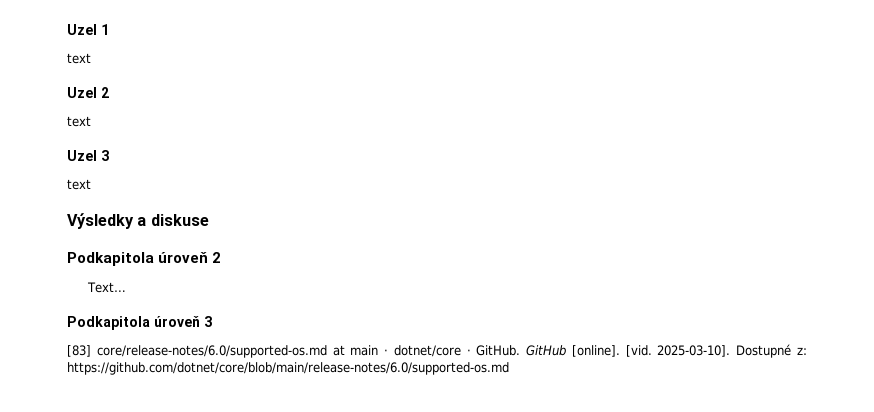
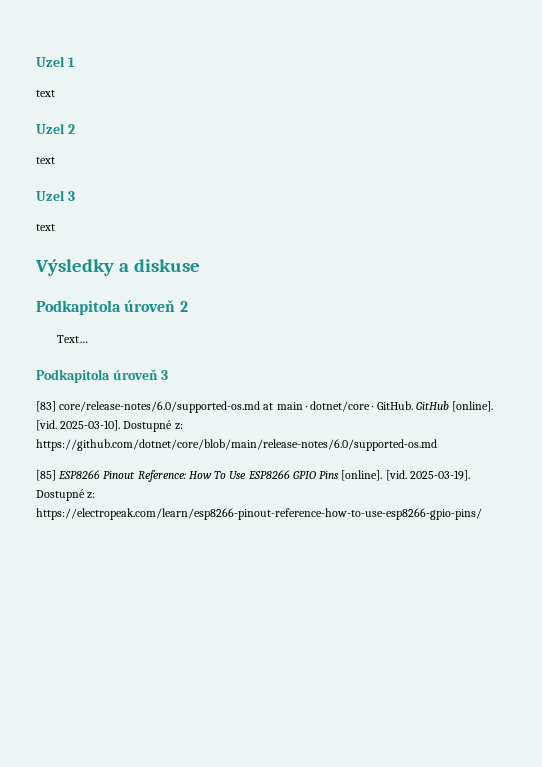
+ [85] ESP8266 Pinout Reference: How To Use ESP8266 GPIO Pins [online]. [vid. 2025-03-19]. Dostupné z: https://electropeak.com/learn/esp8266-pinout-reference-how-to-use-esp8266-gpio-pins/

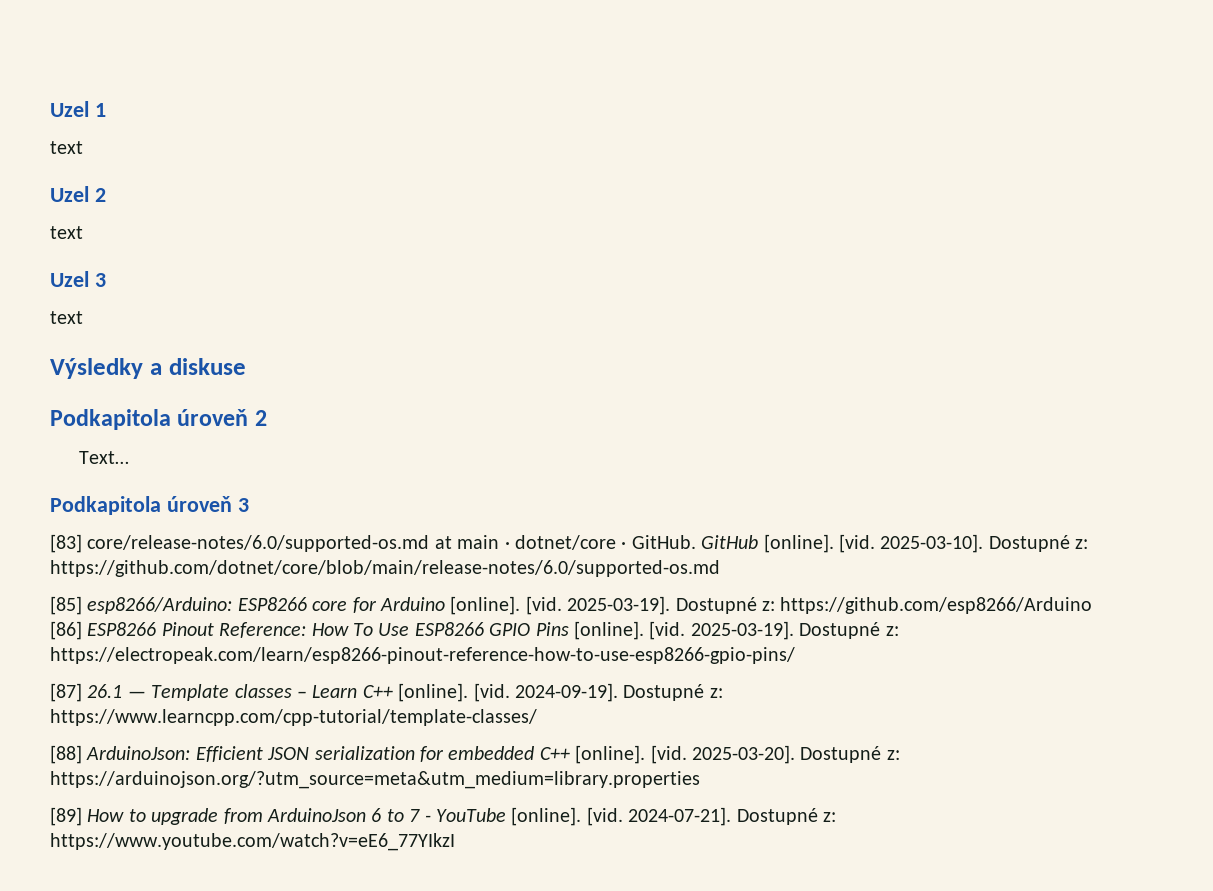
- [85] ESP8266 Pinout Reference: How To Use ESP8266 GPIO Pins [online].
+ [85] esp8266/Arduino: ESP8266 core for Arduino [online]. [vid. 2025-03-19]. Dostupné z: https://github.com/esp8266/Arduino
+ [86] ESP8266 Pinout Reference: How To Use ESP8266 GPIO Pins [online].
+ [87] 26.1 — Template classes – Learn C++ [online]. [vid. 2024-09-19]. Dostupné z: https://www.learncpp.com/cpp-tutorial/template-classes/
+ [88] ArduinoJson: Efficient JSON serialization for embedded C++ [online]. [vid. 2025-03-20]. Dostupné z: https://arduinojson.org/?utm_source=meta&utm_medium=library.properties
+ [89] How to upgrade from ArduinoJson 6 to 7 - YouTube [online]. [vid. 2024-07-21]. Dostupné z: https://www.youtube.com/watch?v=eE6_77YIkzI

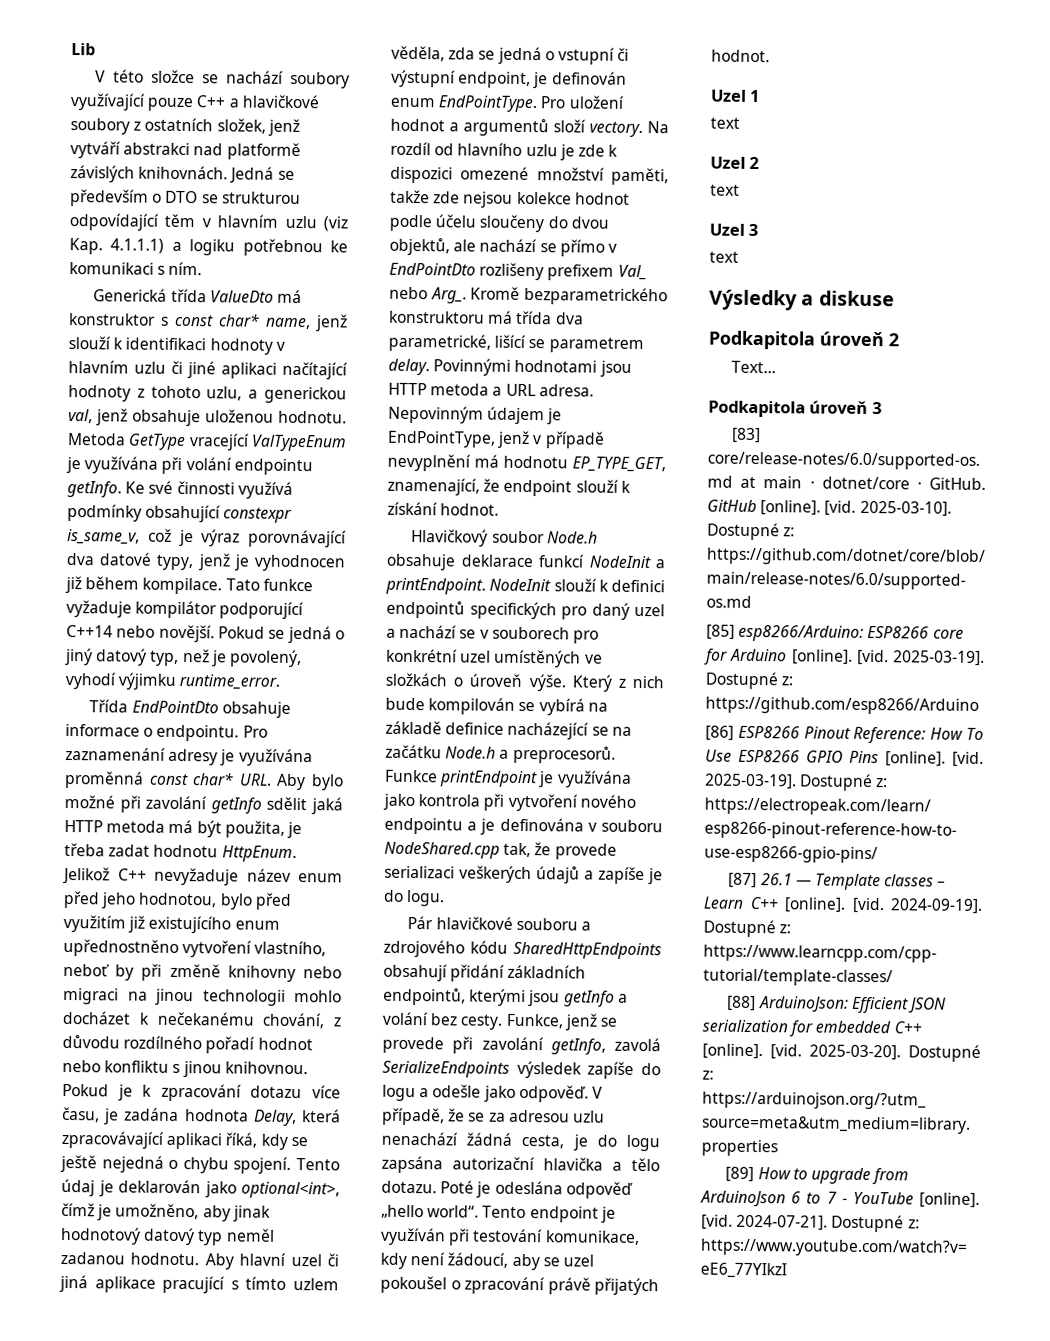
+ Lib
+ V této složce se nachází soubory využívající pouze C++ a hlavičkové soubory z ostatních složek, jenž vytváří abstrakci nad platformě závislých knihovnách. Jedná se především o DTO se strukturou odpovídající těm v hlavním uzlu (viz Kap. 4.1.1.1) a logiku potřebnou ke komunikaci s ním.
+ Generická třída ValueDto má konstruktor s const char* name, jenž slouží k identifikaci hodnoty v hlavním uzlu či jiné aplikaci načítající hodnoty z tohoto uzlu, a generickou val, jenž obsahuje uloženou hodnotu. Metoda GetType vracející ValTypeEnum je využívána při volání endpointu getInfo. Ke své činnosti využívá podmínky obsahující constexpr is_same_v, což je výraz porovnávající dva datové typy, jenž je vyhodnocen již během kompilace. Tato funkce vyžaduje kompilátor podporující C++14 nebo novější. Pokud se jedná o jiný datový typ, než je povolený, vyhodí výjimku runtime_error.
+ Třída EndPointDto obsahuje informace o endpointu. Pro zaznamenání adresy je využívána proměnná const char* URL. Aby bylo možné při zavolání getInfo sdělit jaká HTTP metoda má být použita, je třeba zadat hodnotu HttpEnum. Jelikož C++ nevyžaduje název enum před jeho hodnotou, bylo před využitím již existujícího enum upřednostněno vytvoření vlastního, neboť by při změně knihovny nebo migraci na jinou technologii mohlo docházet k nečekanému chování, z důvodu rozdílného pořadí hodnot nebo konfliktu s jinou knihovnou. Pokud je k zpracování dotazu více času, je zadána hodnota Delay, která zpracovávající aplikaci říká, kdy se ještě nejedná o chybu spojení. Tento údaj je deklarován jako optional<int>, čímž je umožněno, aby jinak hodnotový datový typ neměl zadanou hodnotu. Aby hlavní uzel či jiná aplikace pracující s tímto uzlem věděla, zda se jedná o vstupní či výstupní endpoint, je definován enum EndPointType. Pro uložení hodnot a argumentů složí vectory. Na rozdíl od hlavního uzlu je zde k dispozici omezené množství paměti, takže zde nejsou kolekce hodnot podle účelu sloučeny do dvou objektů, ale nachází se přímo v EndPointDto rozlišeny prefixem Val_ nebo Arg_. Kromě bezparametrického konstruktoru má třída dva parametrické, lišící se parametrem delay. Povinnými hodnotami jsou HTTP metoda a URL adresa. Nepovinným údajem je EndPointType, jenž v případě nevyplnění má hodnotu EP_TYPE_GET, znamenající, že endpoint slouží k získání hodnot.
+ Hlavičkový soubor Node.h obsahuje deklarace funkcí NodeInit a printEndpoint. NodeInit slouží k definici endpointů specifických pro daný uzel a nachází se v souborech pro konkrétní uzel umístěných ve složkách o úroveň výše. Který z nich bude kompilován se vybírá na základě definice nacházející se na začátku Node.h a preprocesorů. Funkce printEndpoint je využívána jako kontrola při vytvoření nového endpointu a je definována v souboru NodeShared.cpp tak, že provede serializaci veškerých údajů a zapíše je do logu.
+ Pár hlavičkové souboru a zdrojového kódu SharedHttpEndpoints obsahují přidání základních endpointů, kterými jsou getInfo a volání bez cesty. Funkce, jenž se provede při zavolání getInfo, zavolá SerializeEndpoints výsledek zapíše do logu a odešle jako odpověď. V případě, že se za adresou uzlu nenachází žádná cesta, je do logu zapsána autorizační hlavička a tělo dotazu. Poté je odeslána odpověď „hello world“. Tento endpoint je využíván při testování komunikace, kdy není žádoucí, aby se uzel pokoušel o zpracování právě přijatých hodnot.

